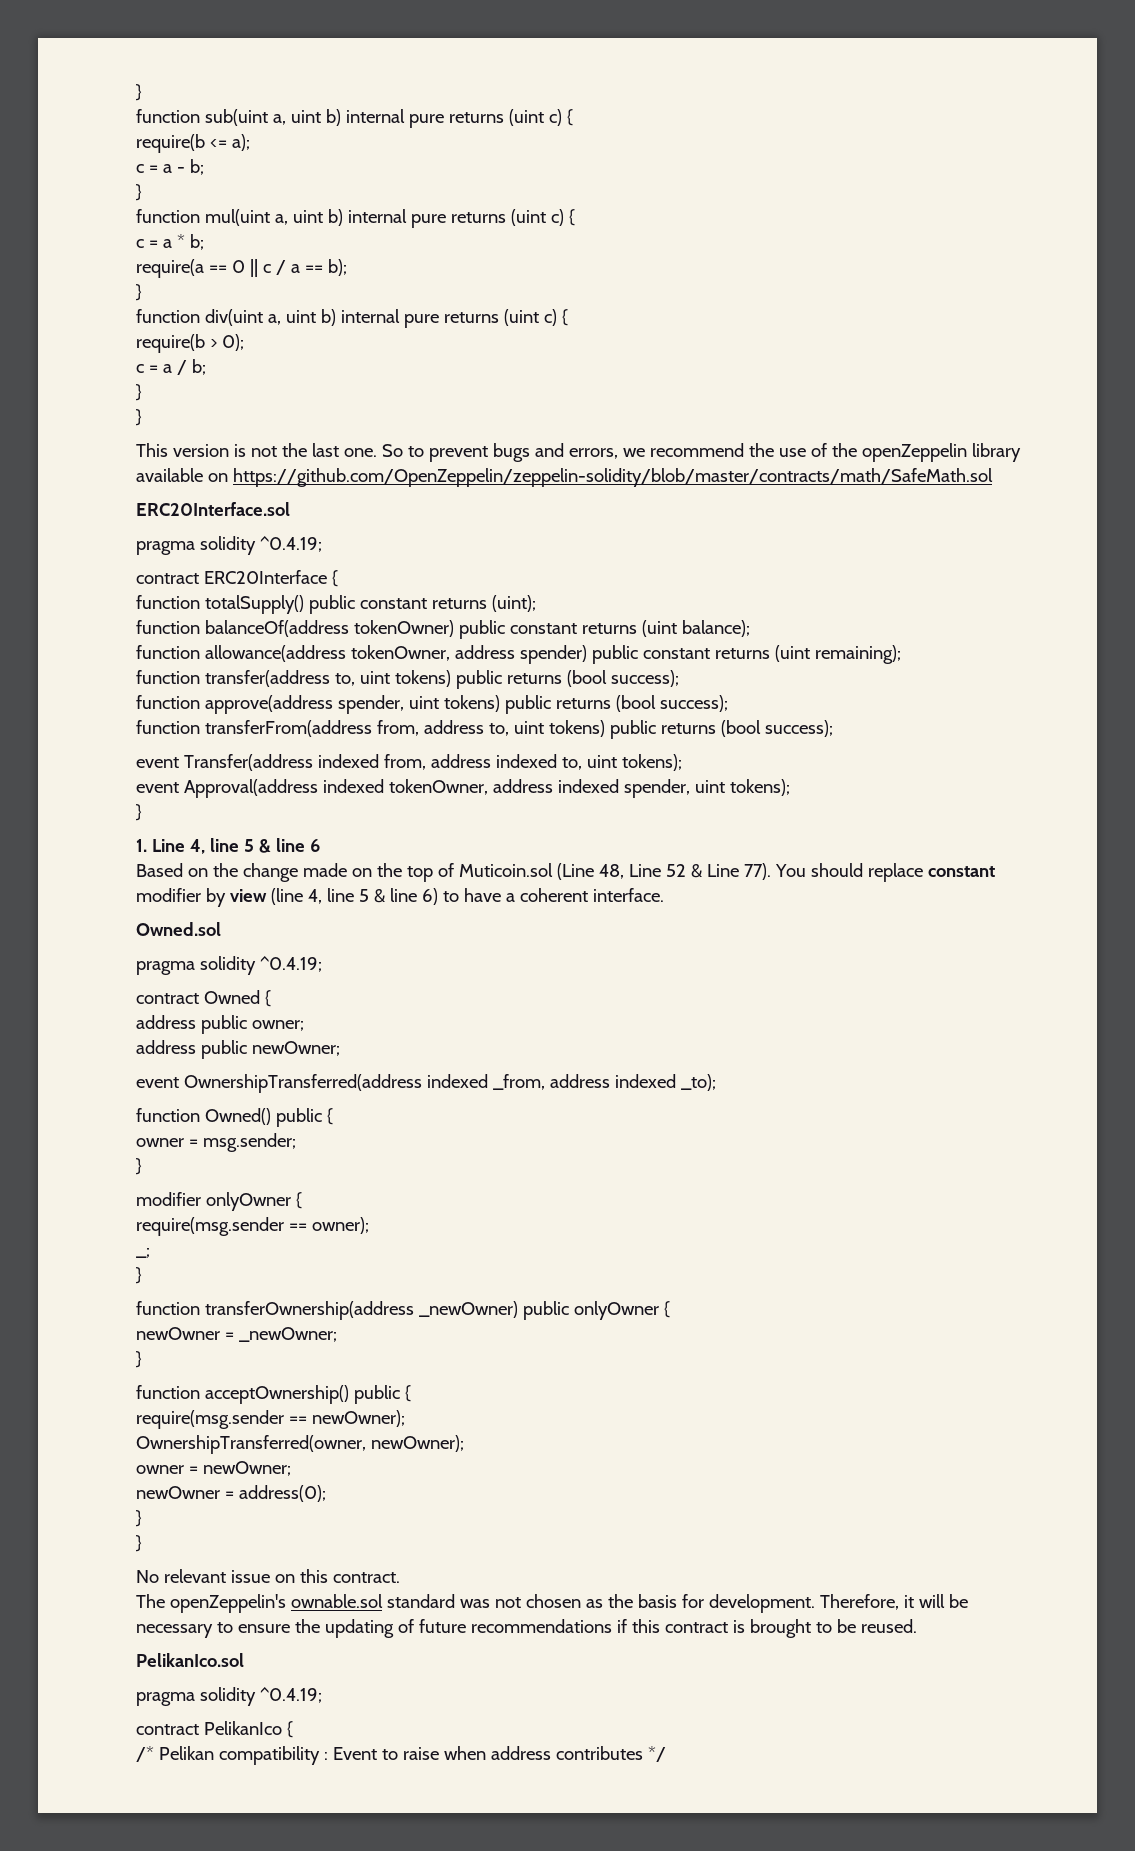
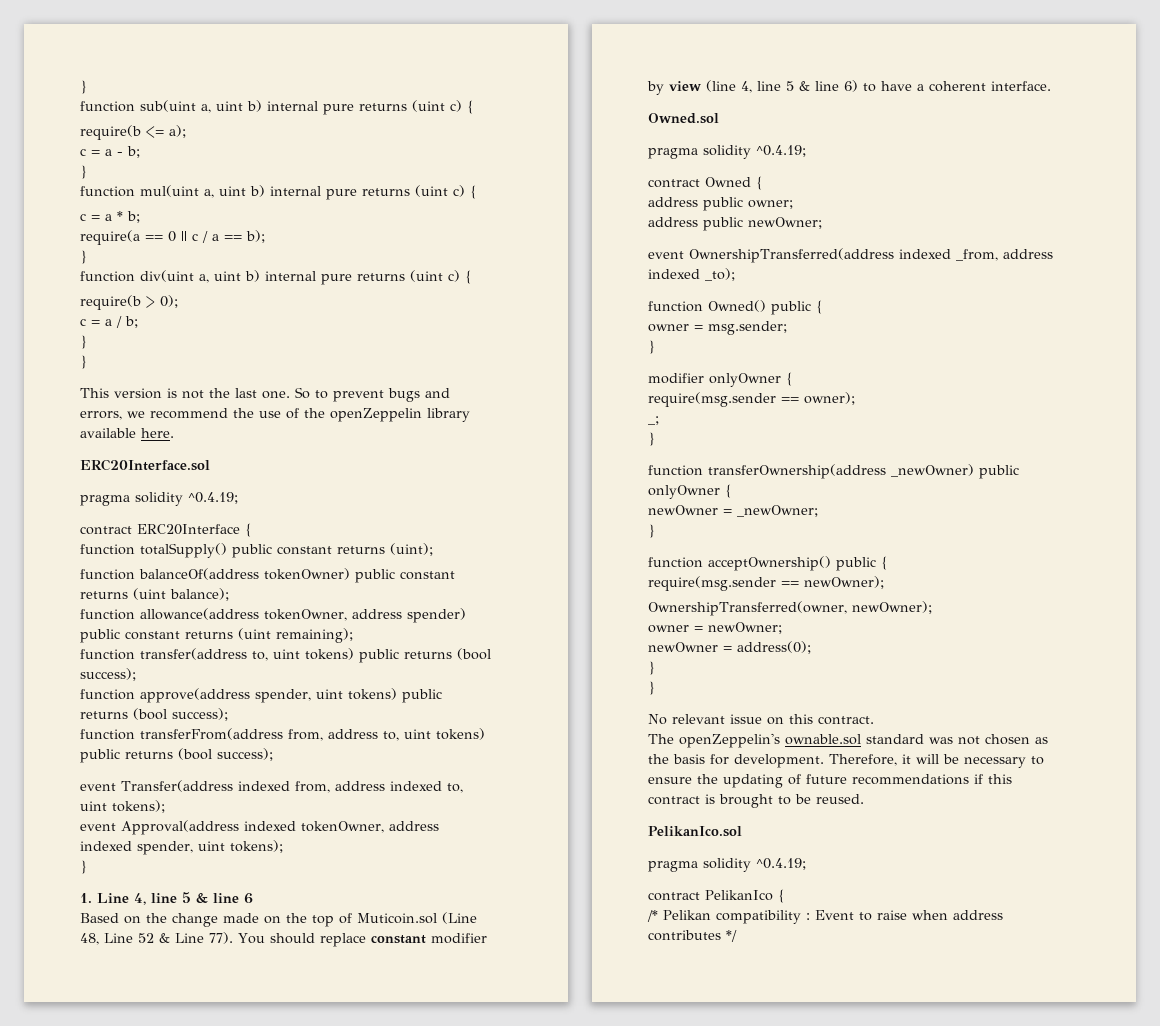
- So to prevent bugs and errors, we recommend the use of the openZeppelin library available on https://github.com/OpenZeppelin/zeppelin-solidity/blob/master/contracts/math/SafeMath.sol
+ So to prevent bugs and errors, we recommend the use of the openZeppelin library available here.

